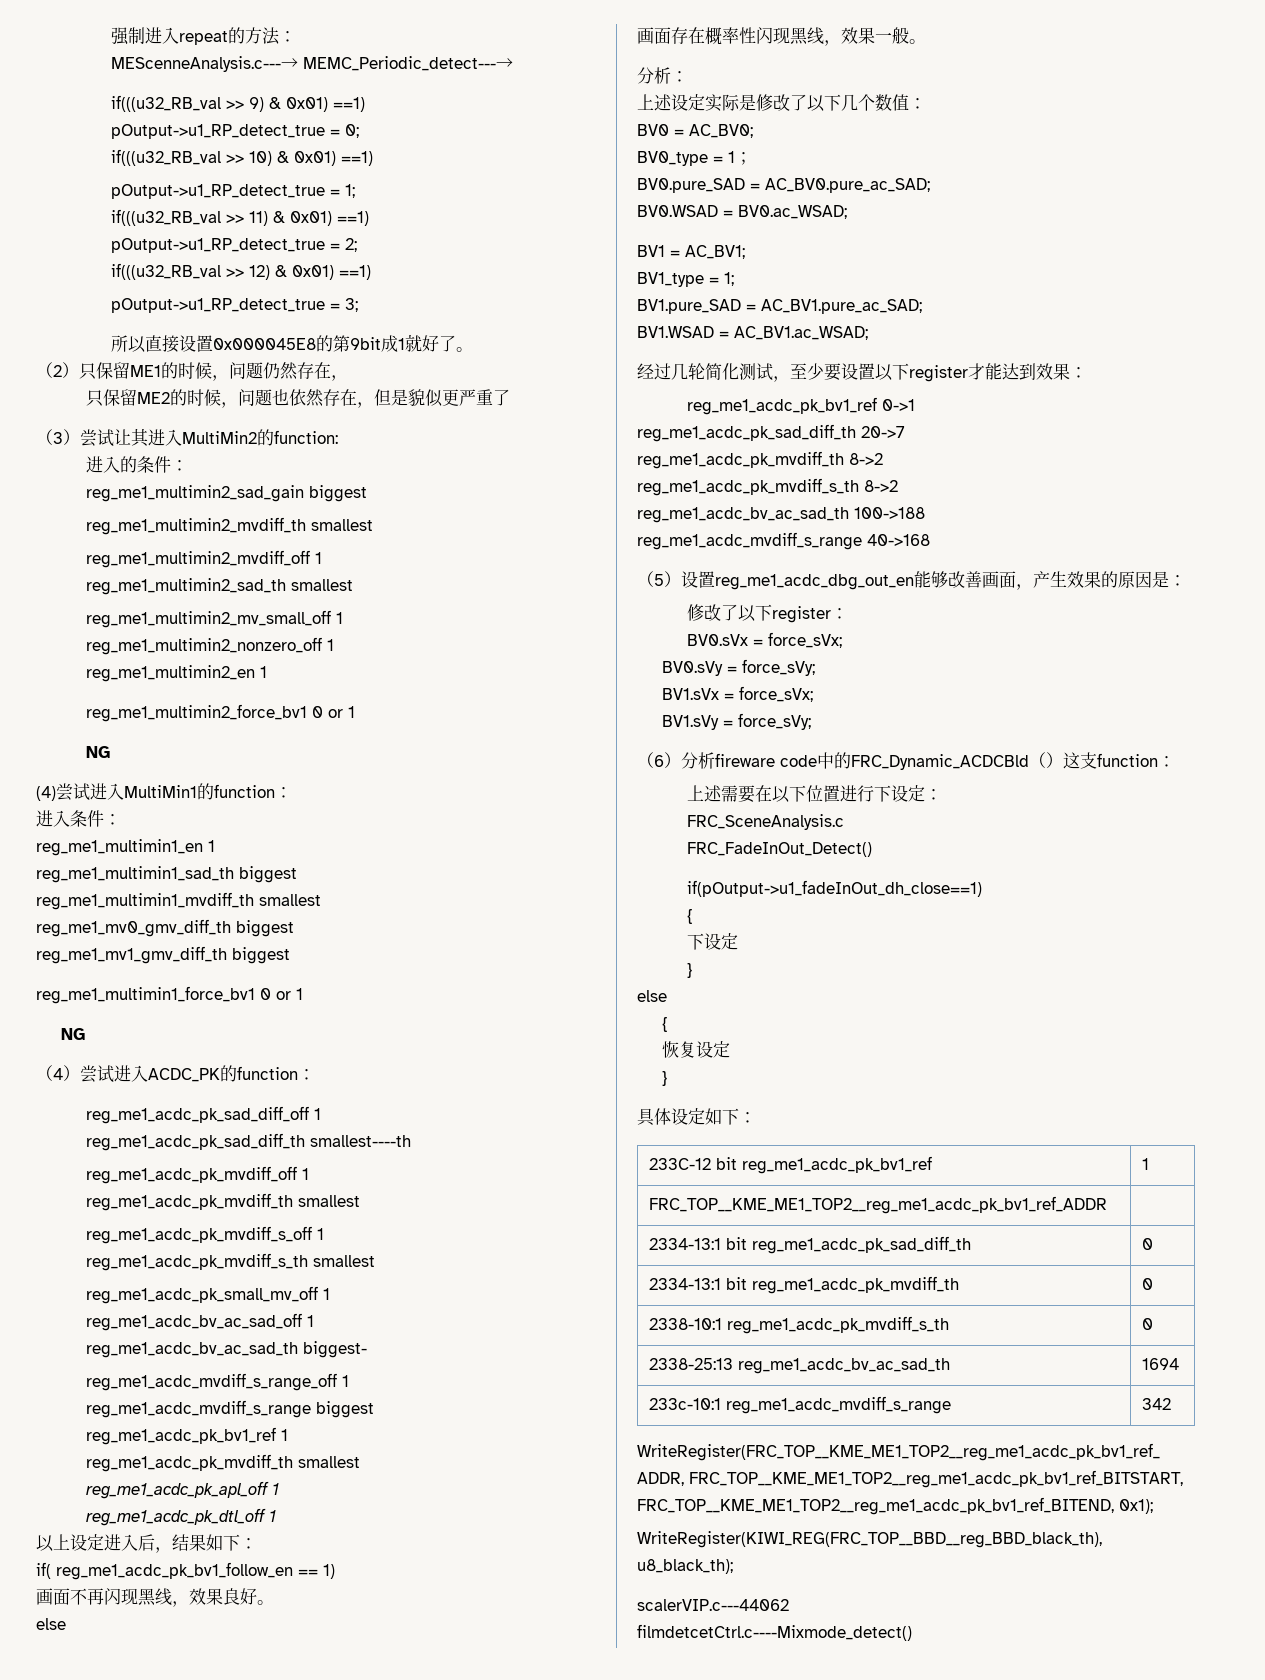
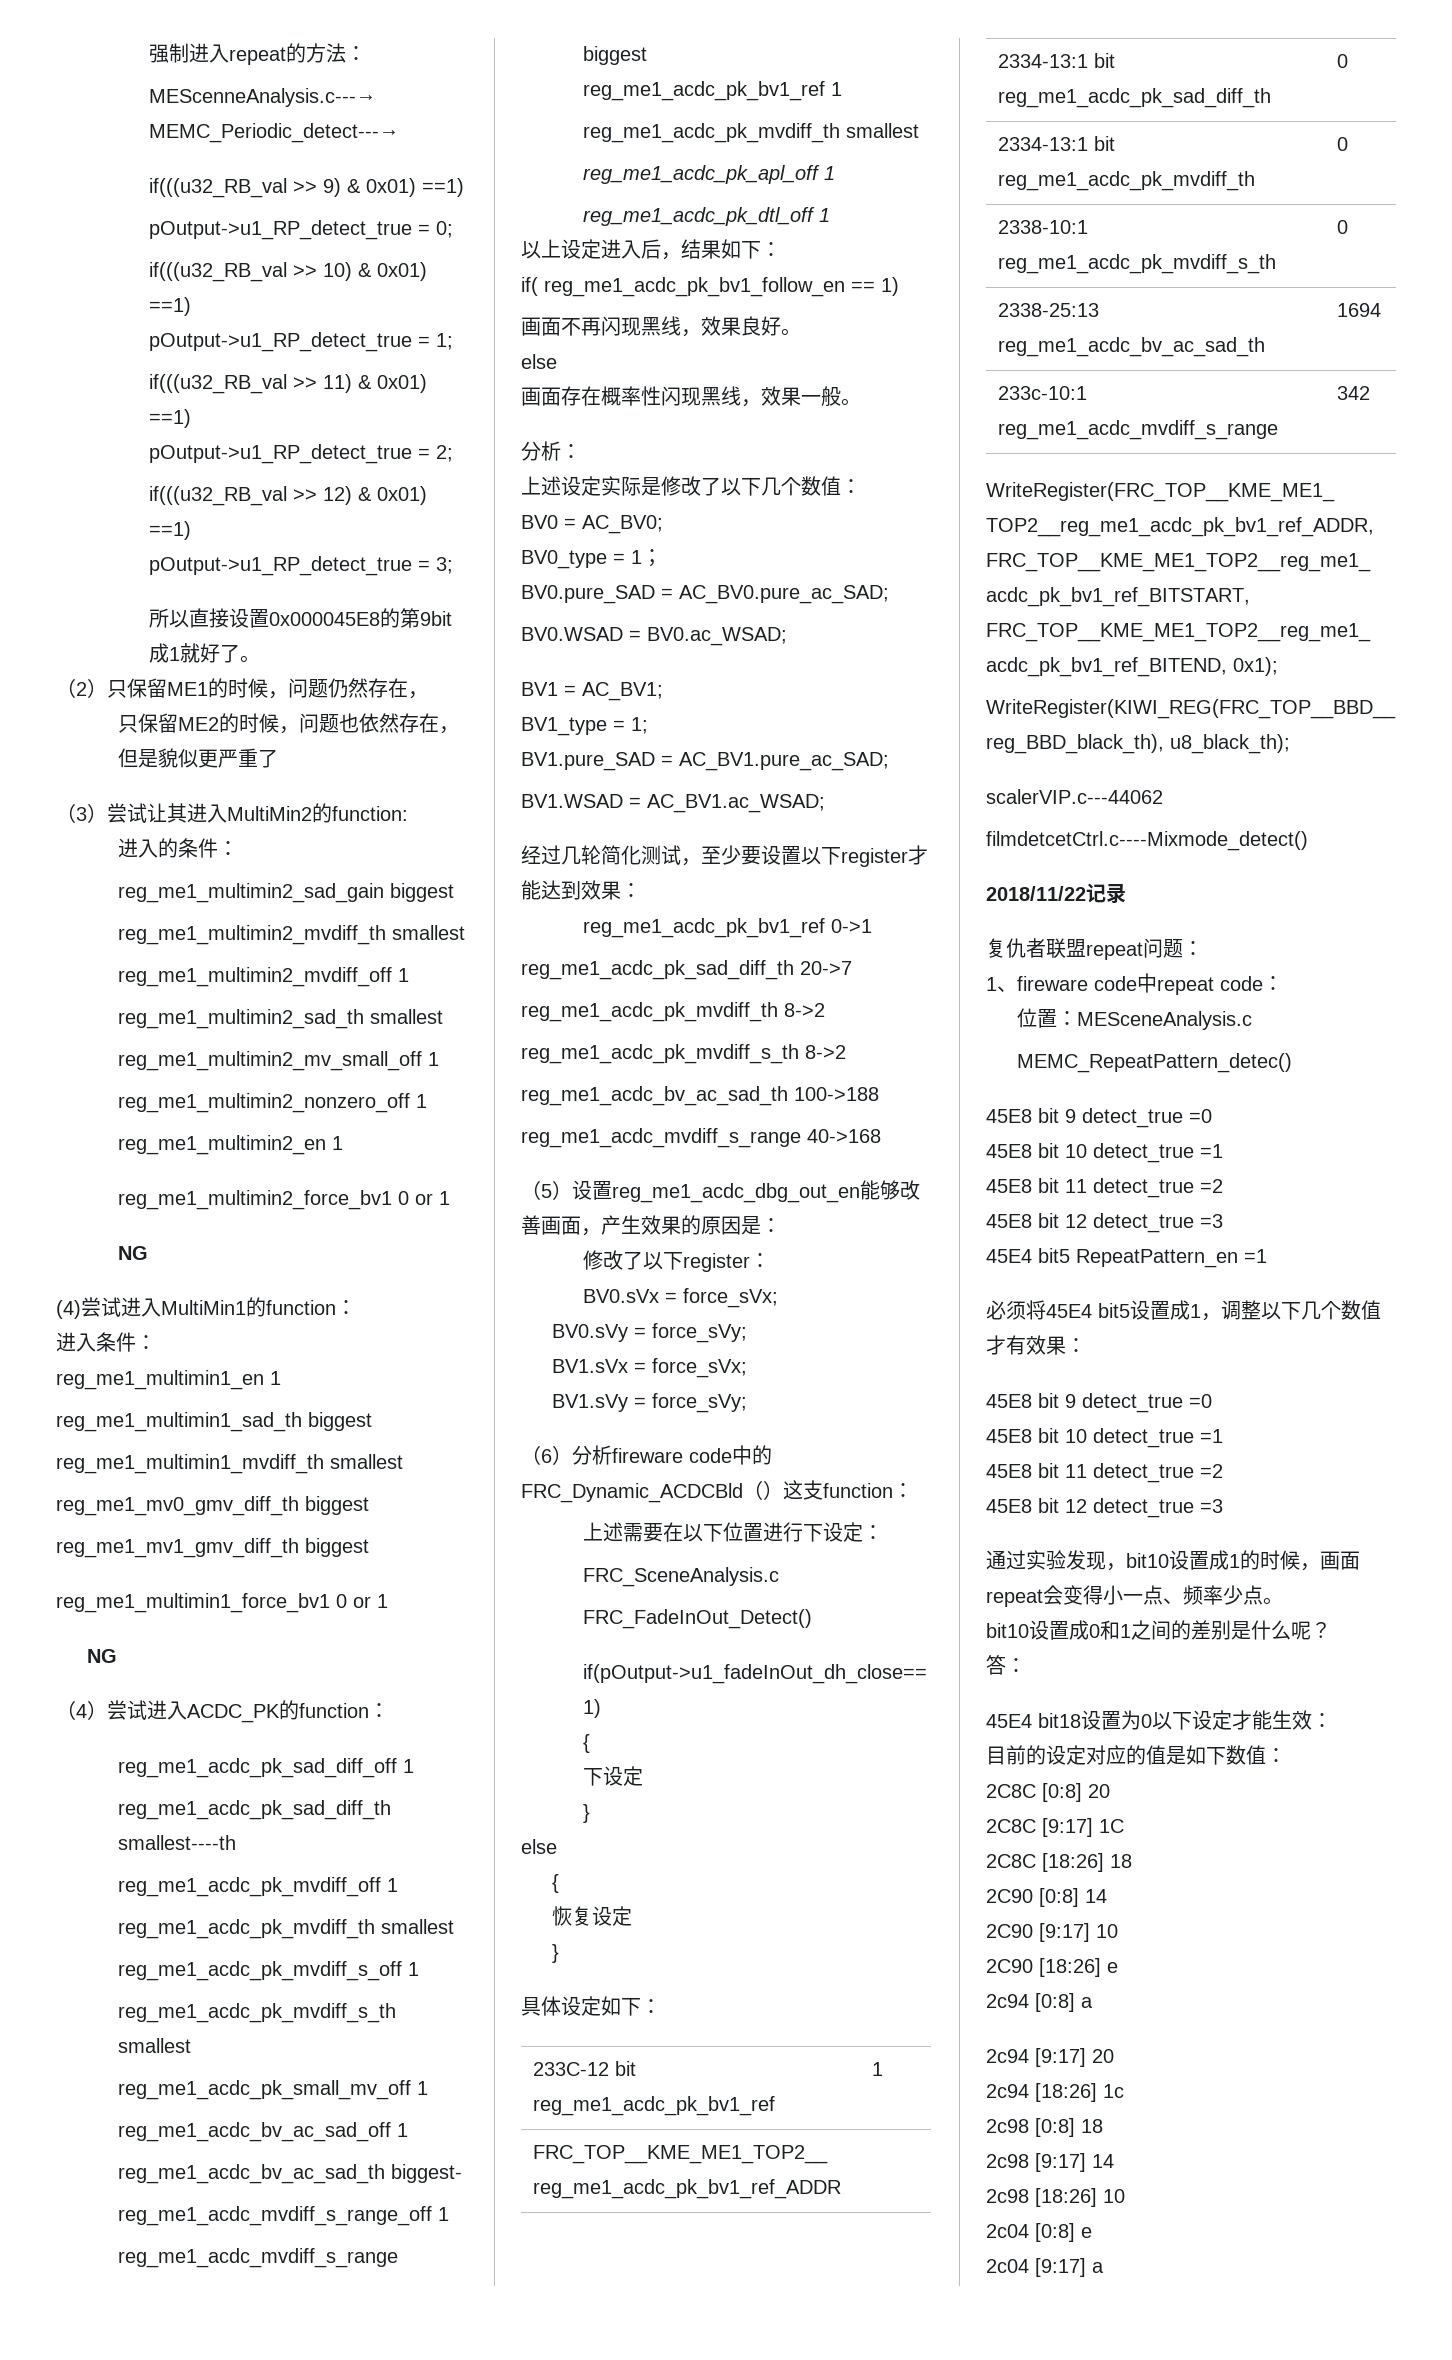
+ 2018/11/22记录
+ 复仇者联盟repeat问题：
+ 1、fireware code中repeat code：
+ 位置：MESceneAnalysis.c
+ MEMC_RepeatPattern_detec()
+ 45E8 bit 9 detect_true =0
+ 45E8 bit 10 detect_true =1
+ 45E8 bit 11 detect_true =2
+ 45E8 bit 12 detect_true =3
+ 45E4 bit5 RepeatPattern_en =1
+ 必须将45E4 bit5设置成1，调整以下几个数值才有效果：
+ 45E8 bit 9 detect_true =0
+ 45E8 bit 10 detect_true =1
+ 45E8 bit 11 detect_true =2
+ 45E8 bit 12 detect_true =3
+ 通过实验发现，bit10设置成1的时候，画面repeat会变得小一点、频率少点。
+ bit10设置成0和1之间的差别是什么呢？
+ 答：
+ 45E4 bit18设置为0以下设定才能生效：
+ 目前的设定对应的值是如下数值：
+ 2C8C [0:8] 20
+ 2C8C [9:17] 1C
+ 2C8C [18:26] 18
+ 2C90 [0:8] 14
+ 2C90 [9:17] 10
+ 2C90 [18:26] e
+ 2c94 [0:8] a
+ 2c94 [9:17] 20
+ 2c94 [18:26] 1c
+ 2c98 [0:8] 18
+ 2c98 [9:17] 14
+ 2c98 [18:26] 10
+ 2c04 [0:8] e
+ 2c04 [9:17] a

